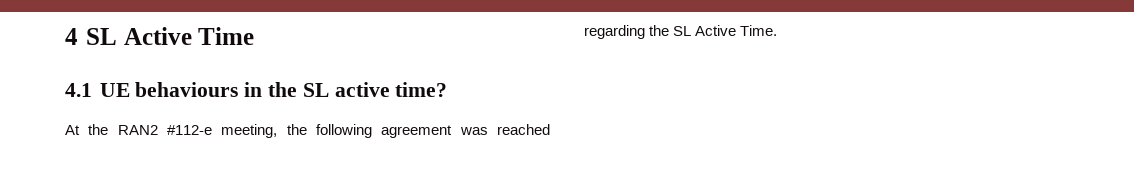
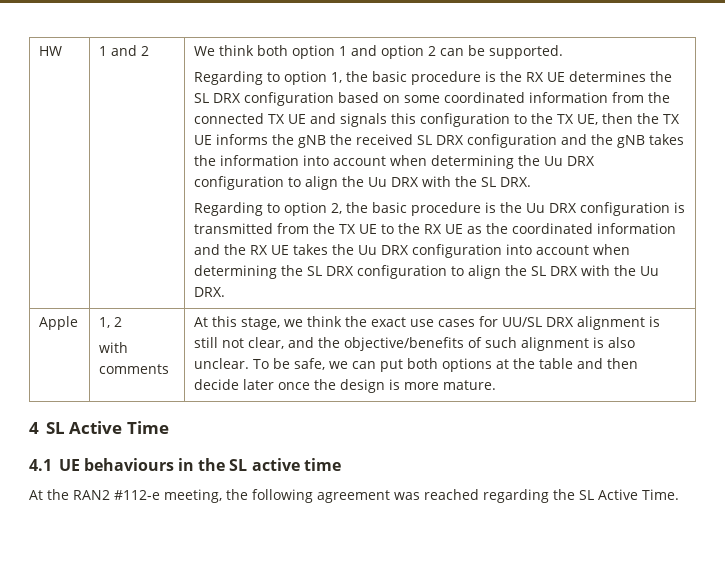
+ HW | 1 and 2 | We think both option 1 and option 2 can be supported.
+ Regarding to option 1, the basic procedure is the RX UE determines the SL DRX configuration based on some coordinated information from the connected TX UE and signals this configuration to the TX UE, then the TX UE informs the gNB the received SL DRX configuration and the gNB takes the information into account when determining the Uu DRX configuration to align the Uu DRX with the SL DRX.
+ Regarding to option 2, the basic procedure is the Uu DRX configuration is transmitted from the TX UE to the RX UE as the coordinated information and the RX UE takes the Uu DRX configuration into account when determining the SL DRX configuration to align the SL DRX with the Uu DRX.
+ Apple | 1, 2
+ with comments | At this stage, we think the exact use cases for UU/SL DRX alignment is still not clear, and the objective/benefits of such alignment is also unclear. To be safe, we can put both options at the table and then decide later once the design is more mature.
- 4.1 UE behaviours in the SL active time?
+ 4.1 UE behaviours in the SL active time

